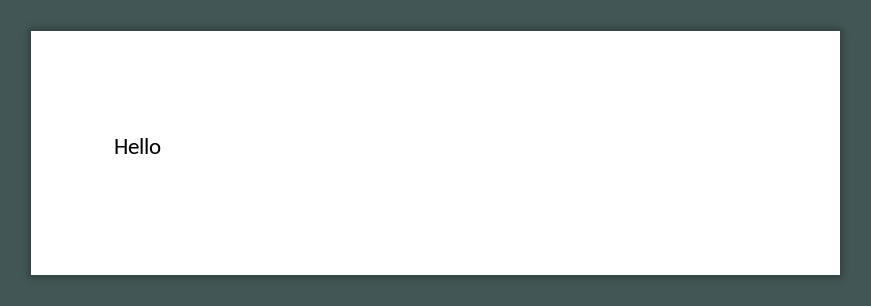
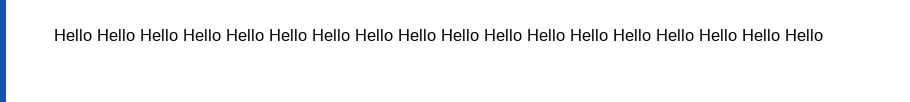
- Hello
+ Hello Hello Hello Hello Hello Hello Hello Hello Hello Hello Hello Hello Hello Hello Hello Hello Hello Hello

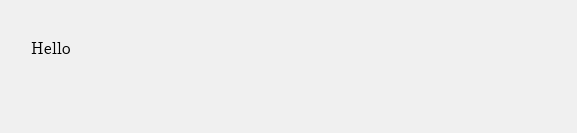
- Hello Hello Hello Hello Hello Hello Hello Hello Hello Hello Hello Hello Hello Hello Hello Hello Hello Hello
+ Hello

